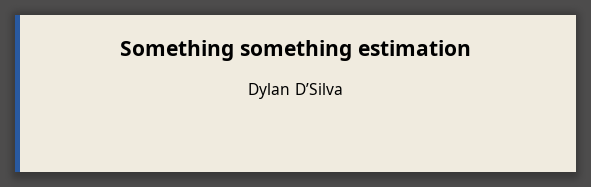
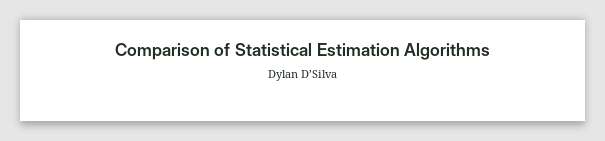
- Something something estimation
+ Comparison of Statistical Estimation Algorithms

